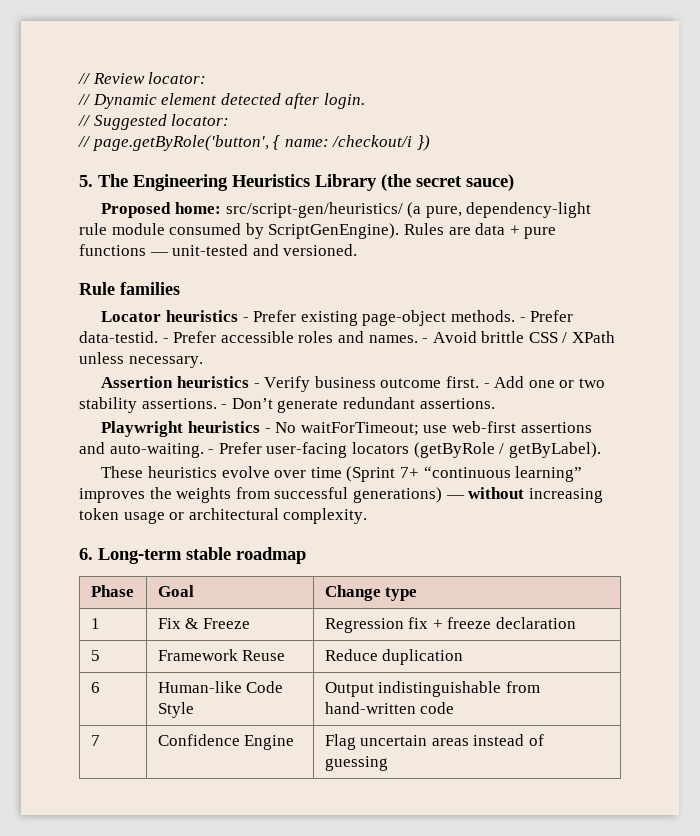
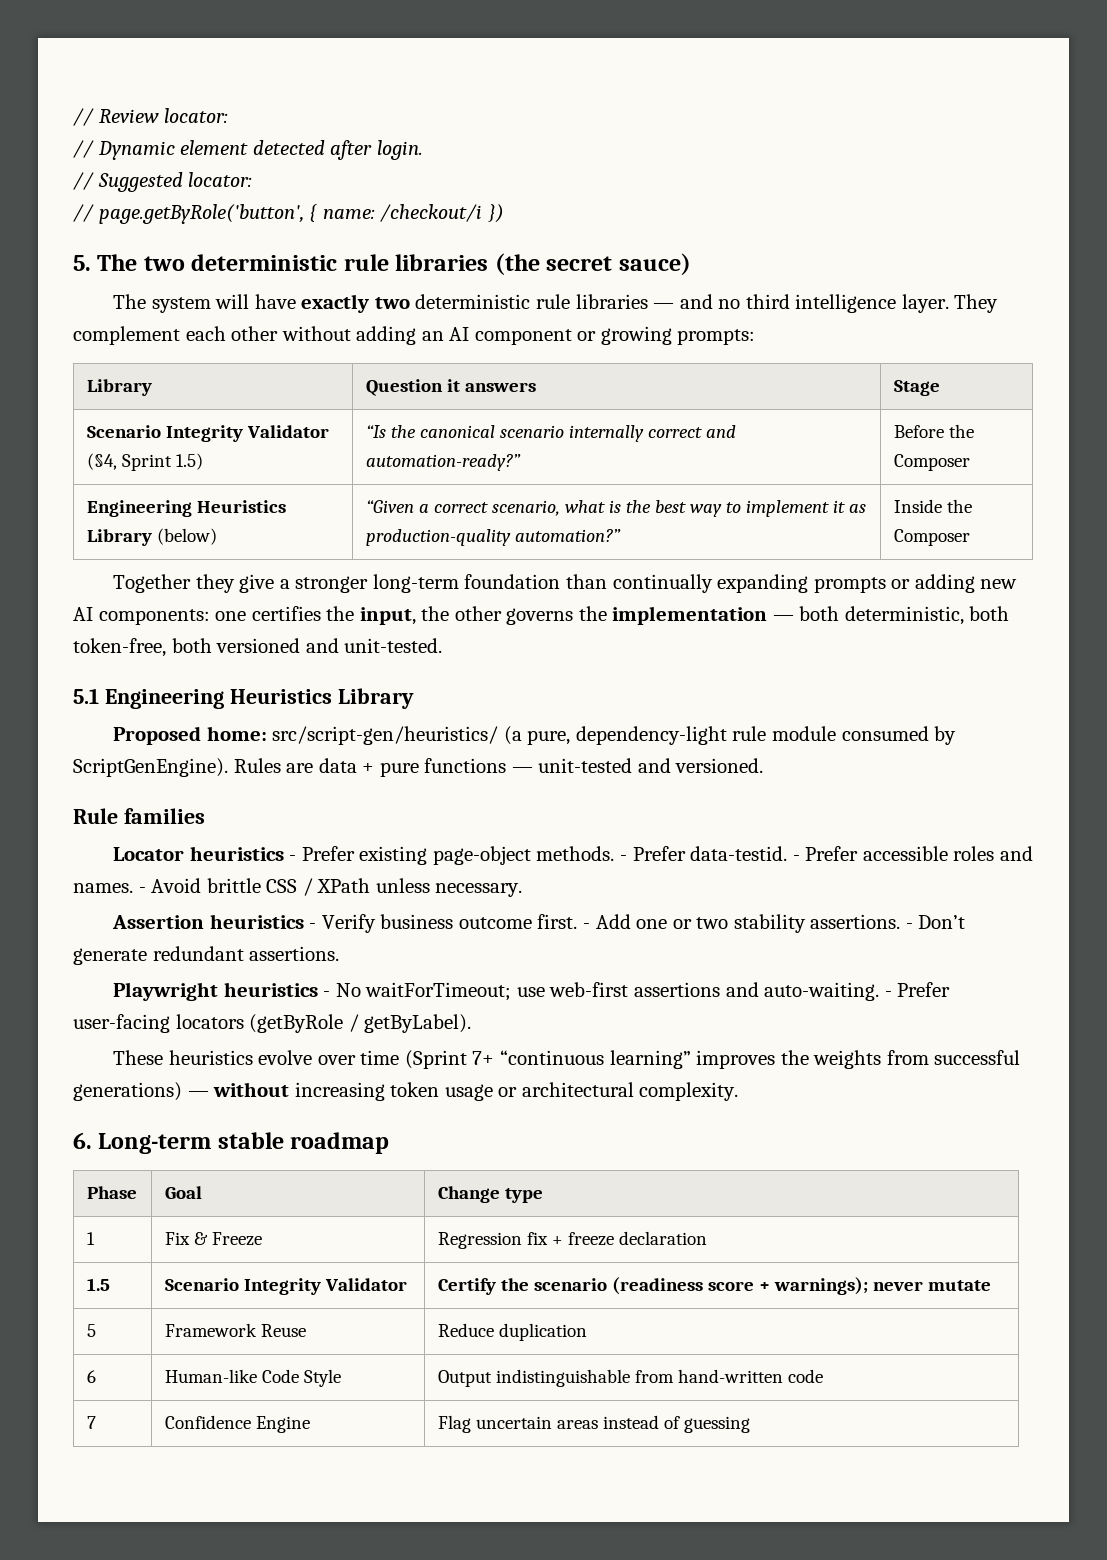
- 5. The Engineering Heuristics Library (the secret sauce)
+ 5. The two deterministic rule libraries (the secret sauce)
+ The system will have exactly two deterministic rule libraries — and no third intelligence layer. They complement each other without adding an AI component or growing prompts:
+ Library | Question it answers | Stage
+ Scenario Integrity Validator (§4, Sprint 1.5) | “Is the canonical scenario internally correct and automation-ready?” | Before the Composer
+ Engineering Heuristics Library (below) | “Given a correct scenario, what is the best way to implement it as production-quality automation?” | Inside the Composer
+ Together they give a stronger long-term foundation than continually expanding prompts or adding new AI components: one certifies the input, the other governs the implementation — both deterministic, both token-free, both versioned and unit-tested.
+ 5.1 Engineering Heuristics Library
+ 1.5 | Scenario Integrity Validator | Certify the scenario (readiness score + warnings); never mutate

